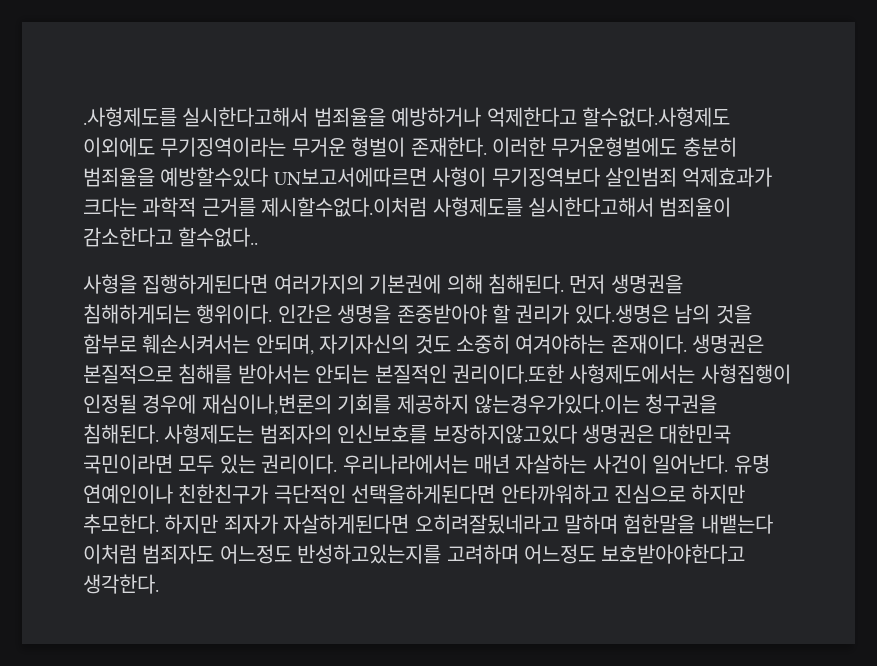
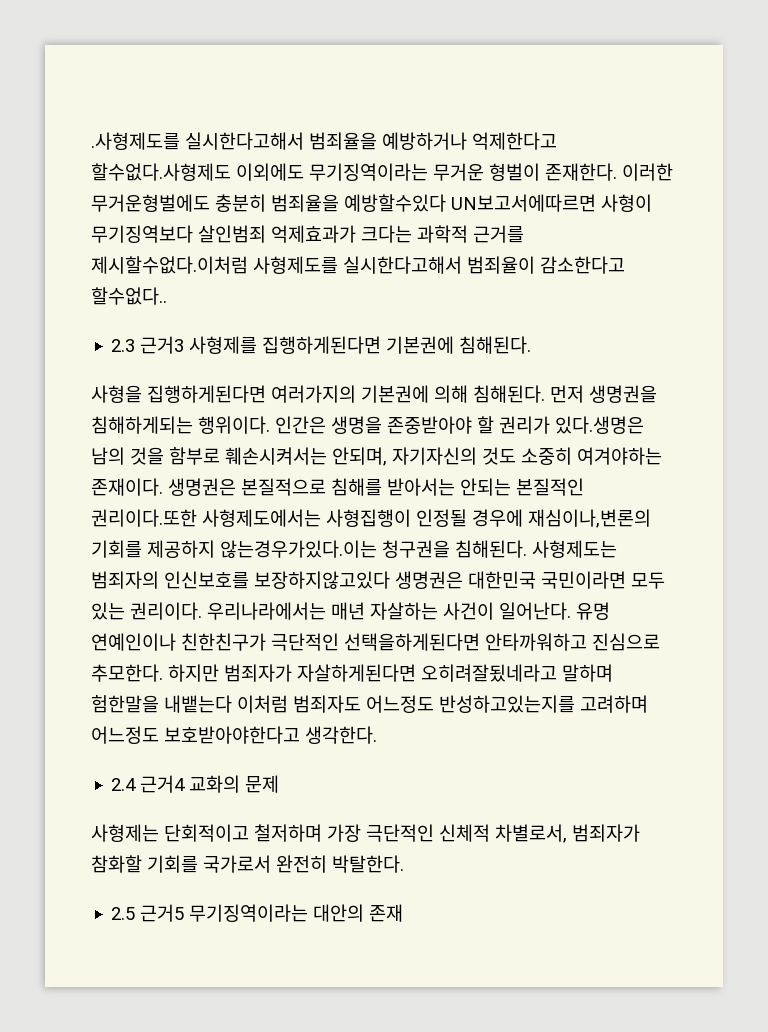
+ 2.3 근거3 사형제를 집행하게된다면 기본권에 침해된다.
- 유명 연예인이나 친한친구가 극단적인 선택을하게된다면 안타까워하고 진심으로 하지만 추모한다.
+ 유명 연예인이나 친한친구가 극단적인 선택을하게된다면 안타까워하고 진심으로 추모한다.
- 하지만 죄자가 자살하게된다면 오히려잘됬네라고 말하며 험한말을 내뱉는다 이처럼 범죄자도 어느정도 반성하고있는지를 고려하며 어느정도 보호받아야한다고 생각한다.
+ 하지만 범죄자가 자살하게된다면 오히려잘됬네라고 말하며 험한말을 내뱉는다 이처럼 범죄자도 어느정도 반성하고있는지를 고려하며 어느정도 보호받아야한다고 생각한다.
+ 2.4 근거4 교화의 문제
+ 사형제는 단회적이고 철저하며 가장 극단적인 신체적 차별로서, 범죄자가 참화할 기회를 국가로서 완전히 박탈한다.
+ 2.5 근거5 무기징역이라는 대안의 존재

